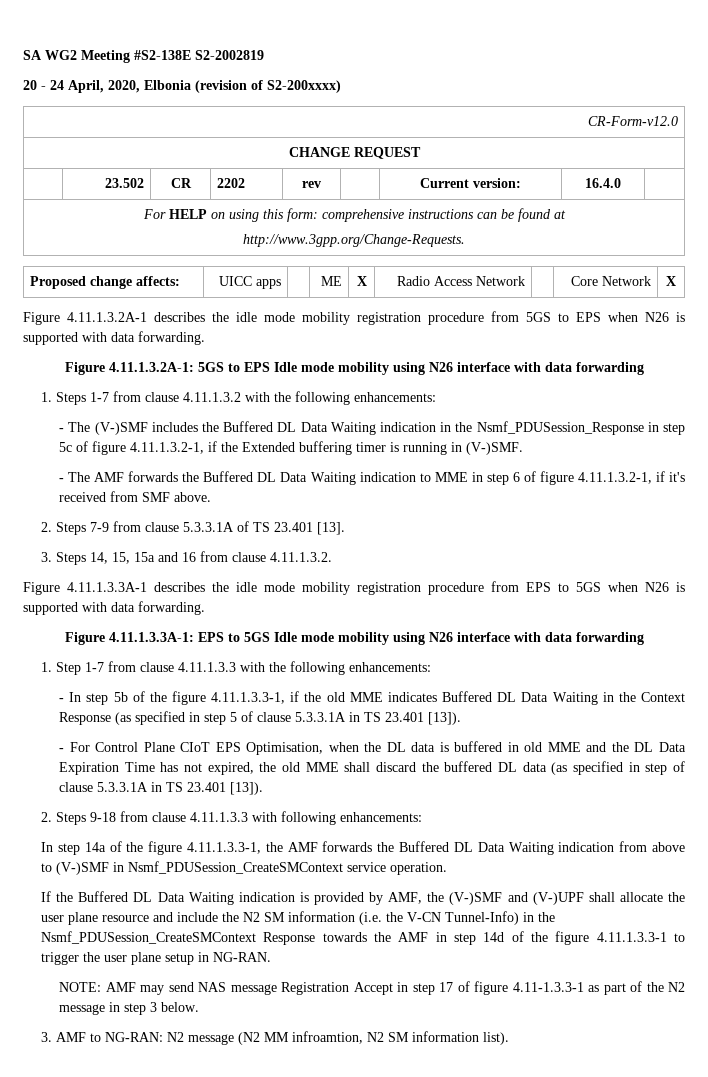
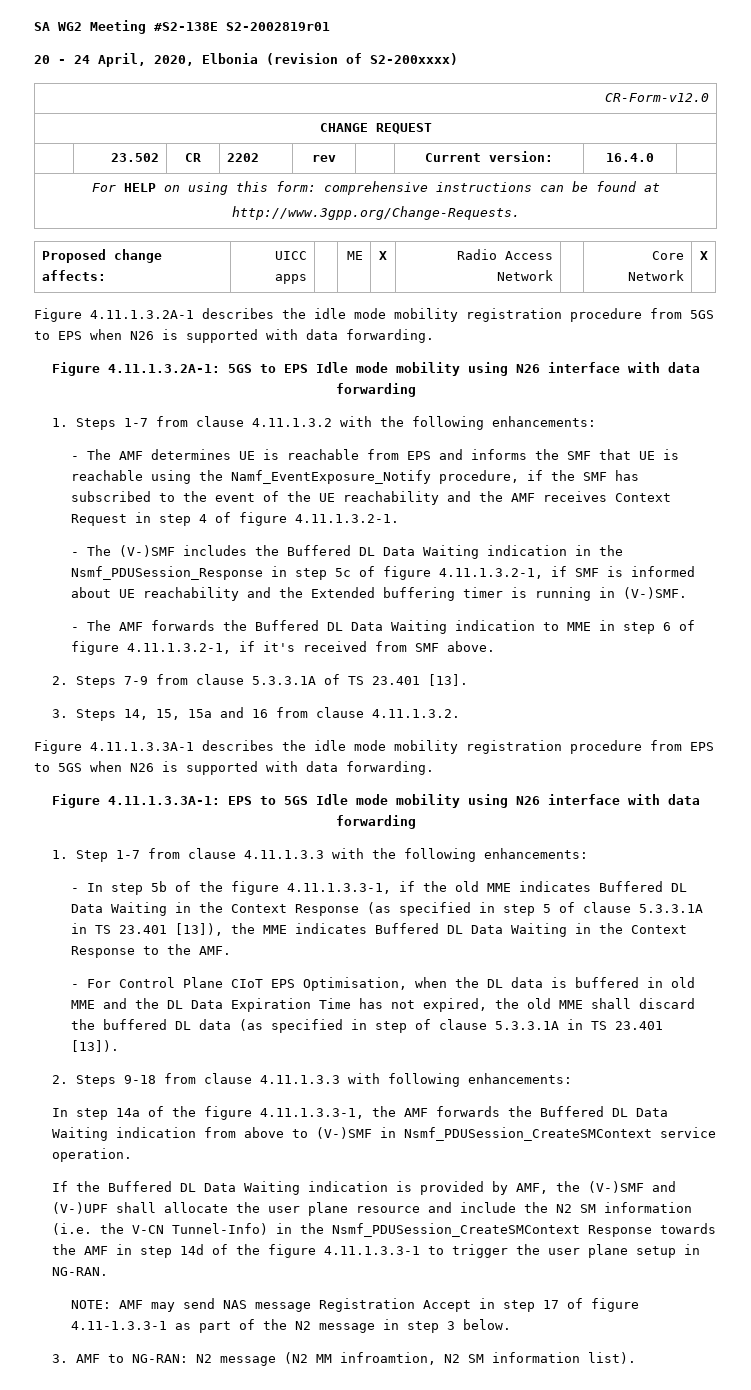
- SA WG2 Meeting #S2-138E S2-2002819
+ SA WG2 Meeting #S2-138E S2-2002819r01
+ - The AMF determines UE is reachable from EPS and informs the SMF that UE is reachable using the Namf_EventExposure_Notify procedure, if the SMF has subscribed to the event of the UE reachability and the AMF receives Context Request in step 4 of figure 4.11.1.3.2-1.
- - The (V-)SMF includes the Buffered DL Data Waiting indication in the Nsmf_PDUSession_Response in step 5c of figure 4.11.1.3.2-1, if the Extended buffering timer is running in (V-)SMF.
+ - The (V-)SMF includes the Buffered DL Data Waiting indication in the Nsmf_PDUSession_Response in step 5c of figure 4.11.1.3.2-1, if SMF is informed about UE reachability and the Extended buffering timer is running in (V-)SMF.
- - In step 5b of the figure 4.11.1.3.3-1, if the old MME indicates Buffered DL Data Waiting in the Context Response (as specified in step 5 of clause 5.3.3.1A in TS 23.401 [13]).
+ - In step 5b of the figure 4.11.1.3.3-1, if the old MME indicates Buffered DL Data Waiting in the Context Response (as specified in step 5 of clause 5.3.3.1A in TS 23.401 [13]), the MME indicates Buffered DL Data Waiting in the Context Response to the AMF.

